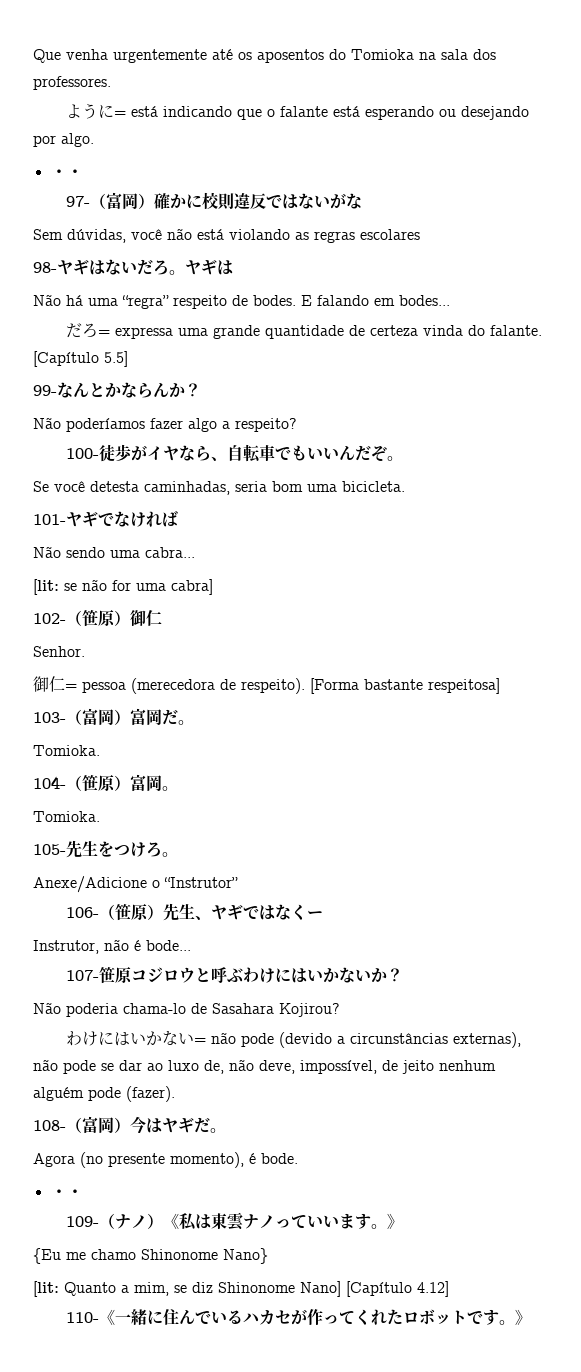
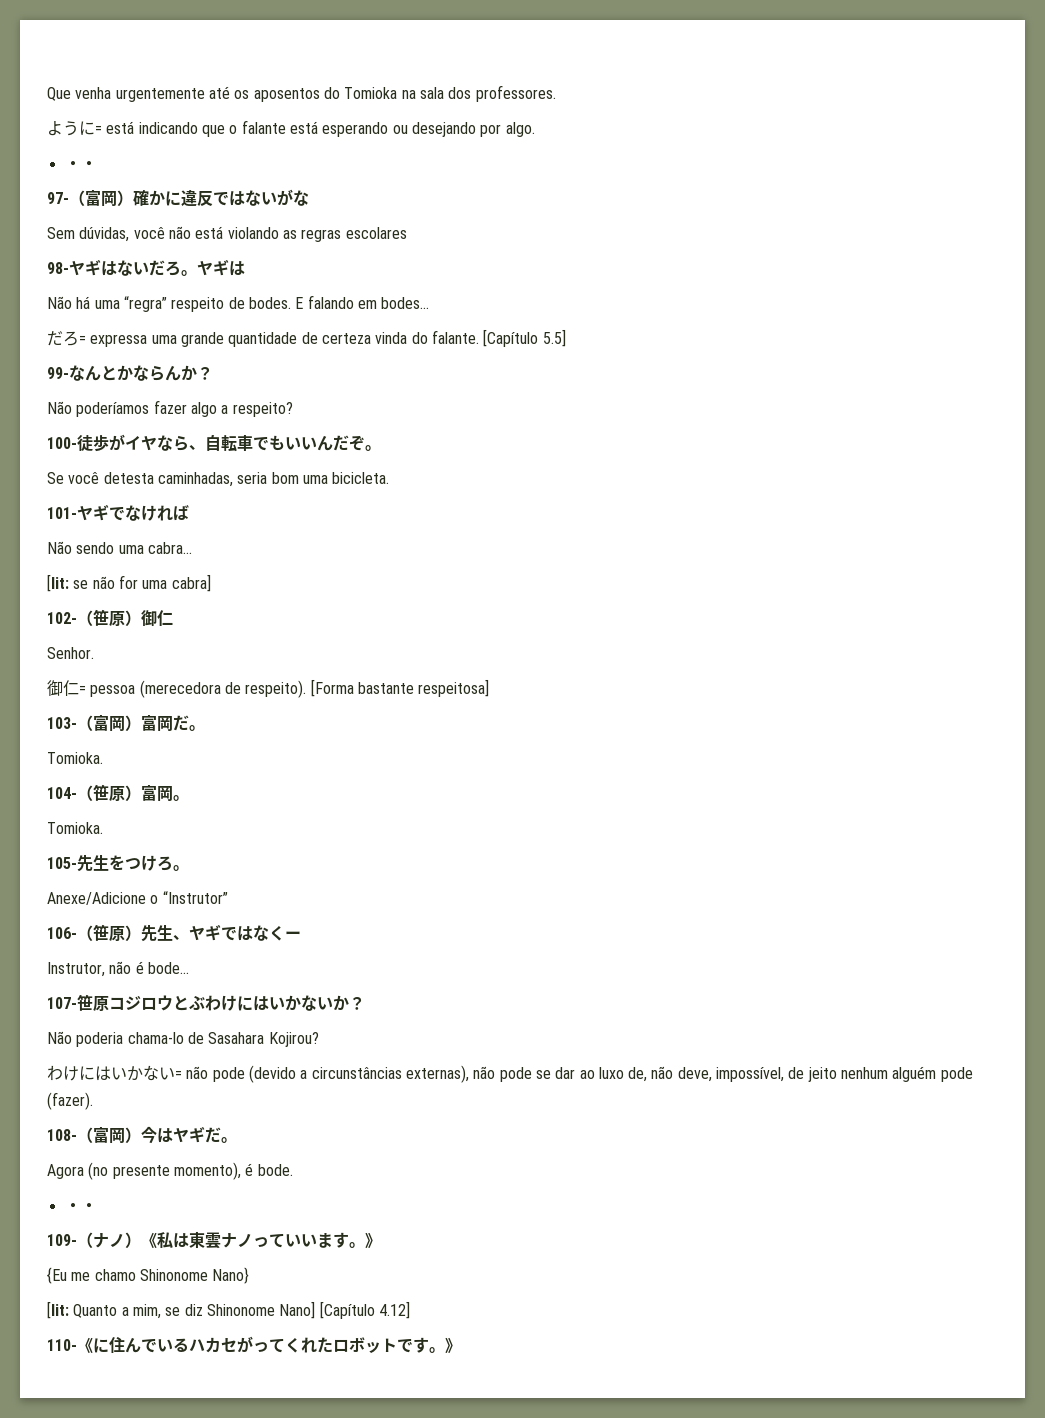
- 97-（富岡）確かに校則違反ではないがな
+ 97-（富岡）確かに違反ではないがな
- 107-笹原コジロウと呼ぶわけにはいかないか？
+ 107-笹原コジロウとぶわけにはいかないか？
- 110-《一緒に住んでいるハカセが作ってくれたロボットです。
+ 110-《に住んでいるハカセがってくれたロボットです。

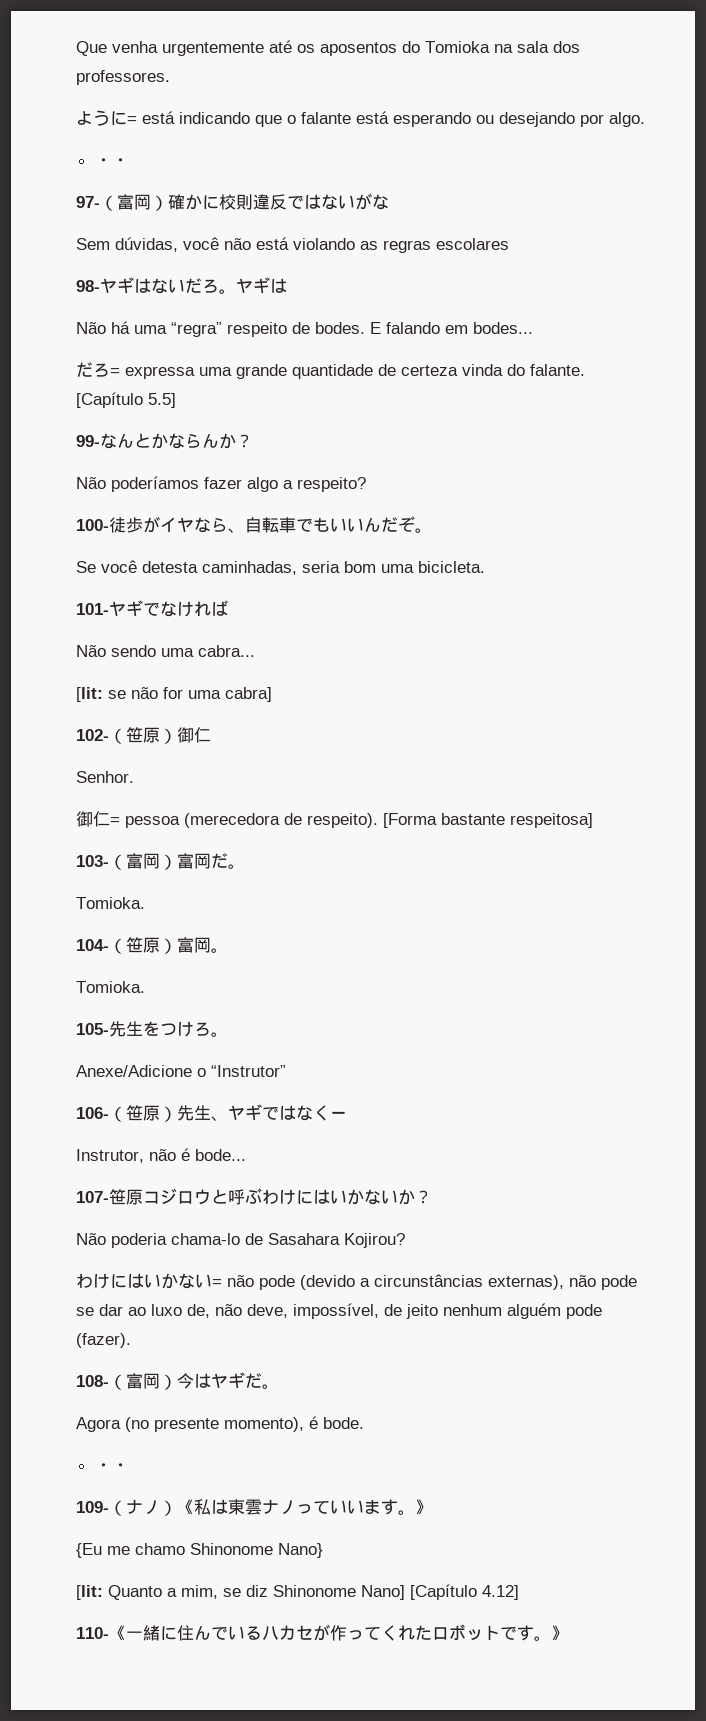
- 97-（富岡）確かに違反ではないがな
+ 97-（富岡）確かに校則違反ではないがな
- 107-笹原コジロウとぶわけにはいかないか？
+ 107-笹原コジロウと呼ぶわけにはいかないか？
- 110-《に住んでいるハカセがってくれたロボットです。
+ 110-《一緒に住んでいるハカセが作ってくれたロボットです。

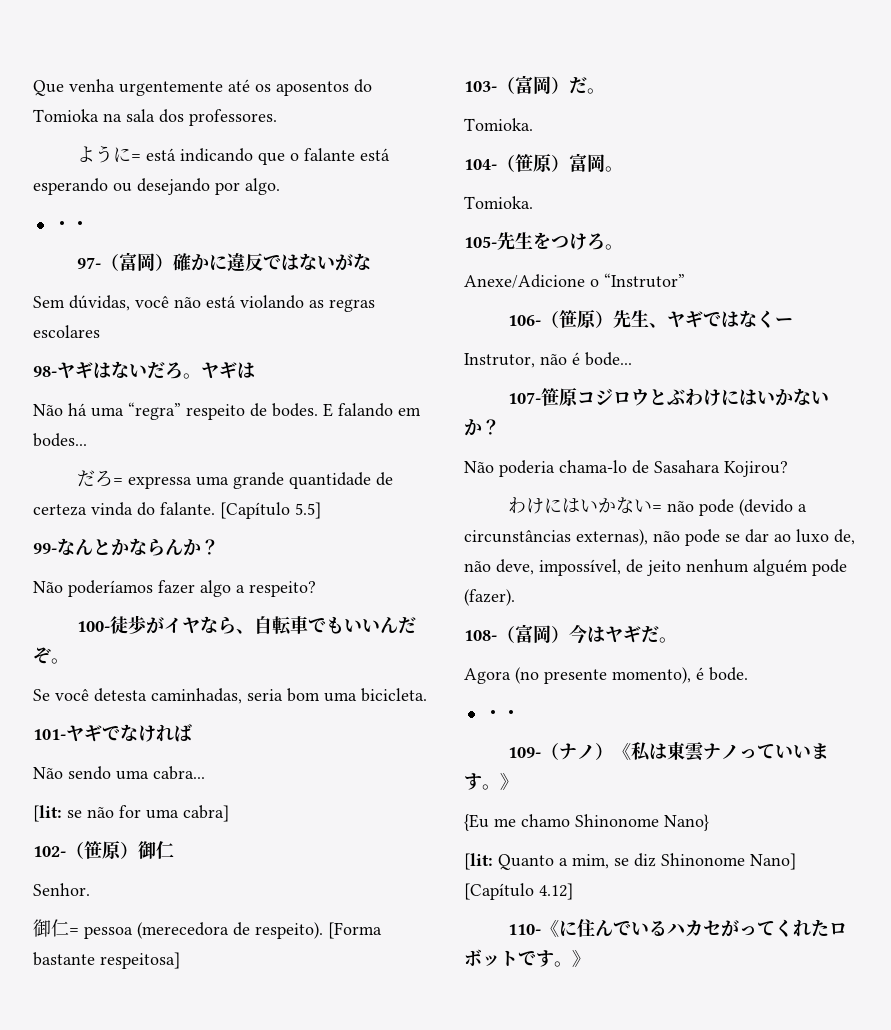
- 97-（富岡）確かに校則違反ではないがな
+ 97-（富岡）確かに違反ではないがな
- 103-（富岡）富岡だ。
+ 103-（富岡）だ。
- 107-笹原コジロウと呼ぶわけにはいかないか？
+ 107-笹原コジロウとぶわけにはいかないか？
- 110-《一緒に住んでいるハカセが作ってくれたロボットです。
+ 110-《に住んでいるハカセがってくれたロボットです。

